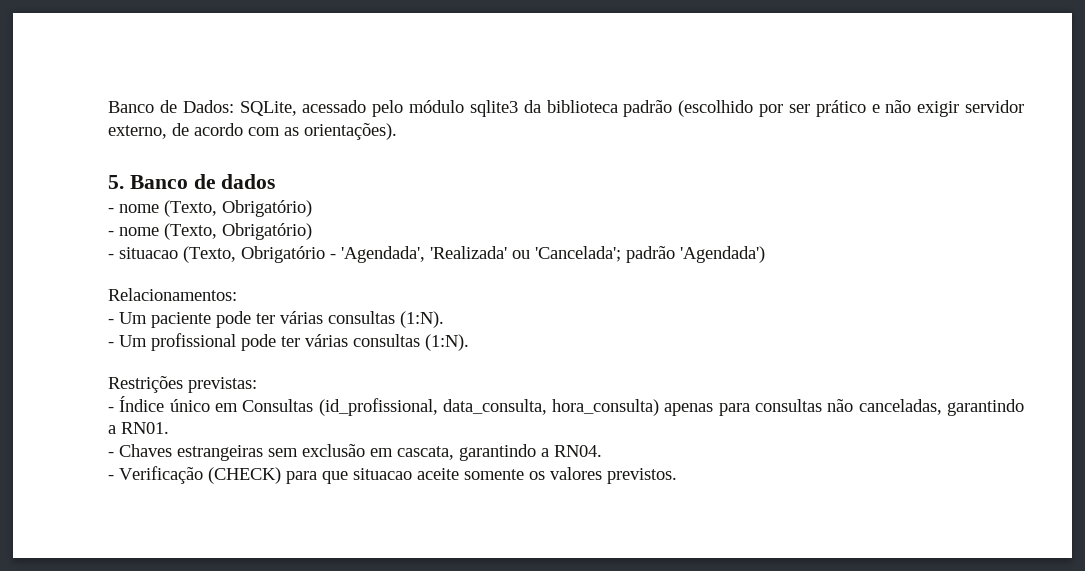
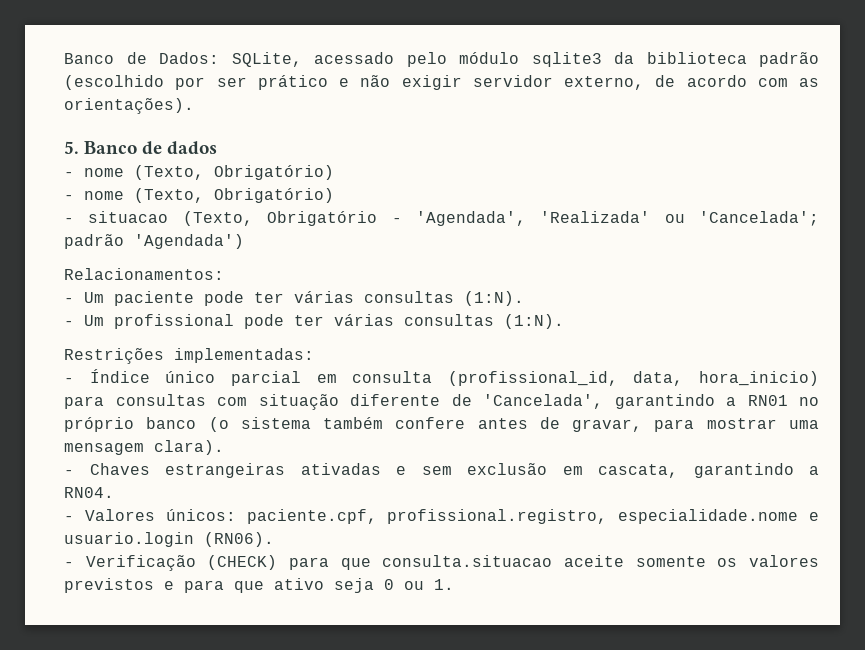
- Restrições previstas:
+ Restrições implementadas:
- - Índice único em Consultas (id_profissional, data_consulta, hora_consulta) apenas para consultas não canceladas, garantindo a RN01.
+ - Índice único parcial em consulta (profissional_id, data, hora_inicio) para consultas com situação diferente de 'Cancelada', garantindo a RN01 no próprio banco (o sistema também confere antes de gravar, para mostrar uma mensagem clara).
- - Chaves estrangeiras sem exclusão em cascata, garantindo a RN04.
+ - Chaves estrangeiras ativadas e sem exclusão em cascata, garantindo a RN04.
+ - Valores únicos: paciente.cpf, profissional.registro, especialidade.nome e usuario.login (RN06).
- - Verificação (CHECK) para que situacao aceite somente os valores previstos.
+ - Verificação (CHECK) para que consulta.situacao aceite somente os valores previstos e para que ativo seja 0 ou 1.

